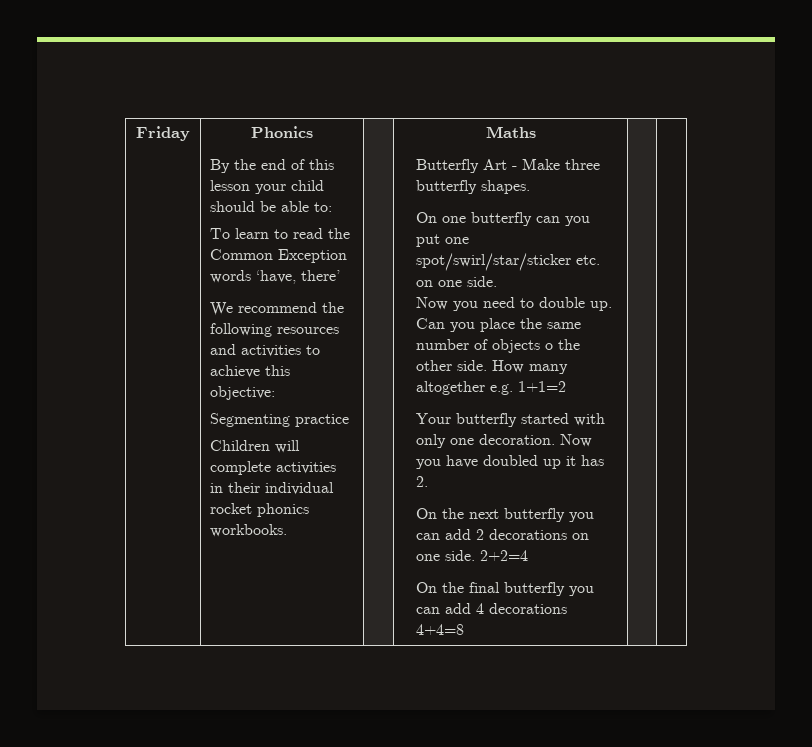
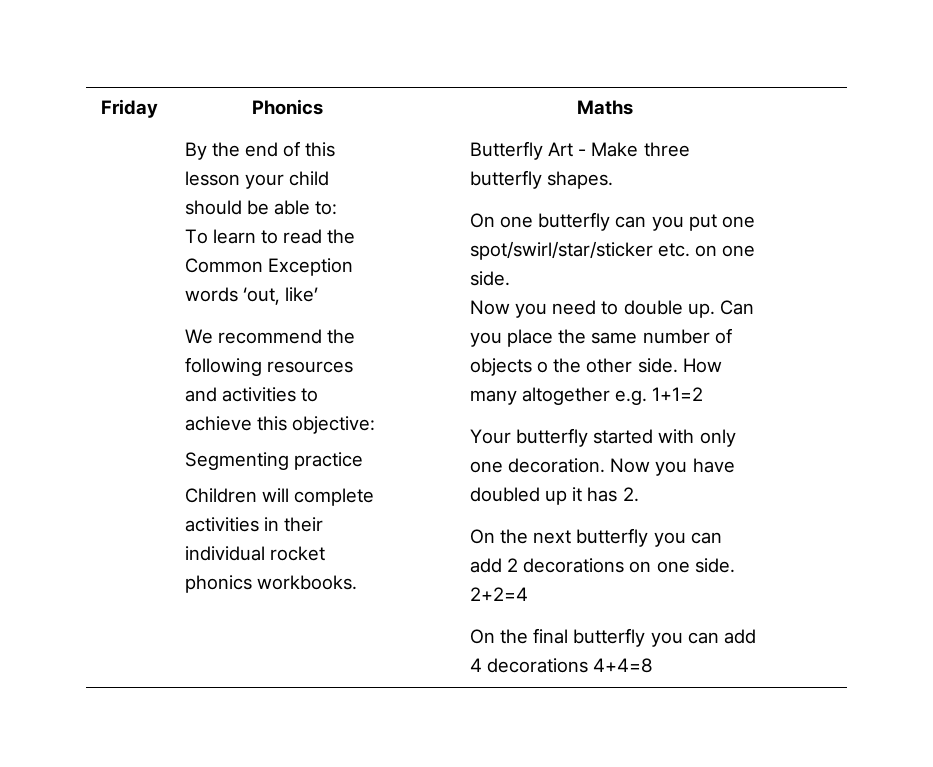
- To learn to read the Common Exception words ‘have, there’
+ To learn to read the Common Exception words ‘out, like’

